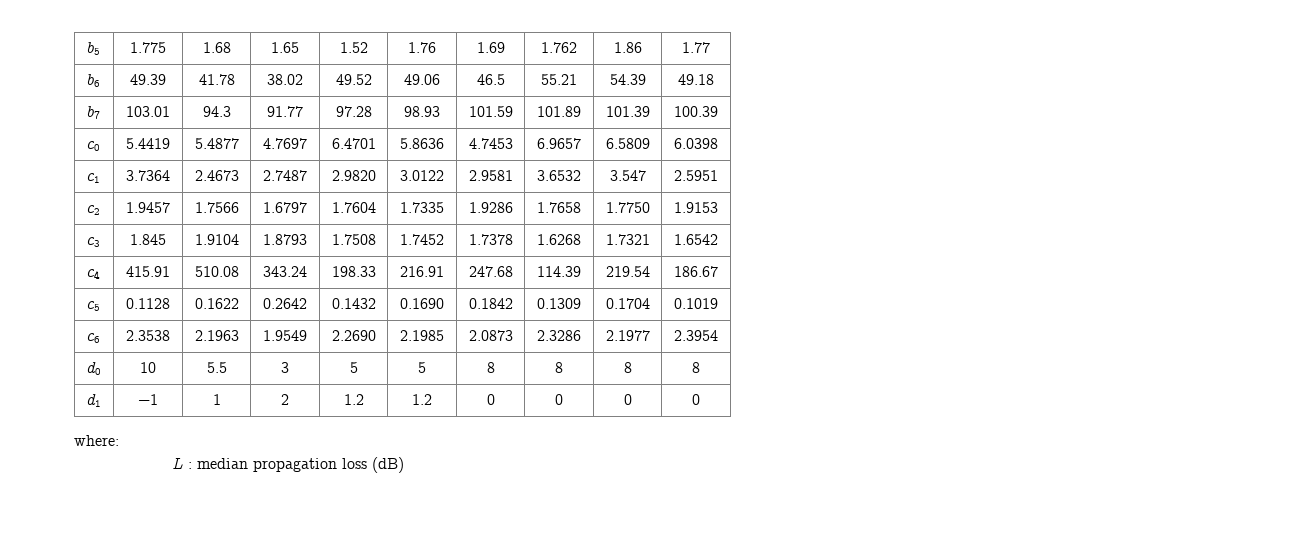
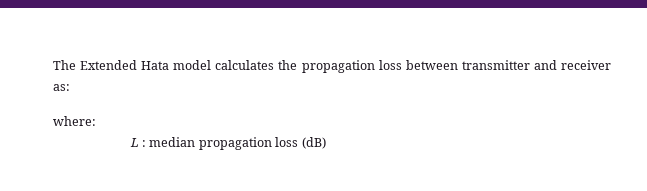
- b5 | 1.775 | 1.68 | 1.65 | 1.52 | 1.76 | 1.69 | 1.762 | 1.86 | 1.77
- b6 | 49.39 | 41.78 | 38.02 | 49.52 | 49.06 | 46.5 | 55.21 | 54.39 | 49.18
- b7 | 103.01 | 94.3 | 91.77 | 97.28 | 98.93 | 101.59 | 101.89 | 101.39 | 100.39
- c0 | 5.4419 | 5.4877 | 4.7697 | 6.4701 | 5.8636 | 4.7453 | 6.9657 | 6.5809 | 6.0398
- c1 | 3.7364 | 2.4673 | 2.7487 | 2.9820 | 3.0122 | 2.9581 | 3.6532 | 3.547 | 2.5951
- c2 | 1.9457 | 1.7566 | 1.6797 | 1.7604 | 1.7335 | 1.9286 | 1.7658 | 1.7750 | 1.9153
- c3 | 1.845 | 1.9104 | 1.8793 | 1.7508 | 1.7452 | 1.7378 | 1.6268 | 1.7321 | 1.6542
- c4 | 415.91 | 510.08 | 343.24 | 198.33 | 216.91 | 247.68 | 114.39 | 219.54 | 186.67
- c5 | 0.1128 | 0.1622 | 0.2642 | 0.1432 | 0.1690 | 0.1842 | 0.1309 | 0.1704 | 0.1019
- c6 | 2.3538 | 2.1963 | 1.9549 | 2.2690 | 2.1985 | 2.0873 | 2.3286 | 2.1977 | 2.3954
- d0 | 10 | 5.5 | 3 | 5 | 5 | 8 | 8 | 8 | 8
- d1 | −1 | 1 | 2 | 1.2 | 1.2 | 0 | 0 | 0 | 0
+ The Extended Hata model calculates the propagation loss between transmitter and receiver as:

